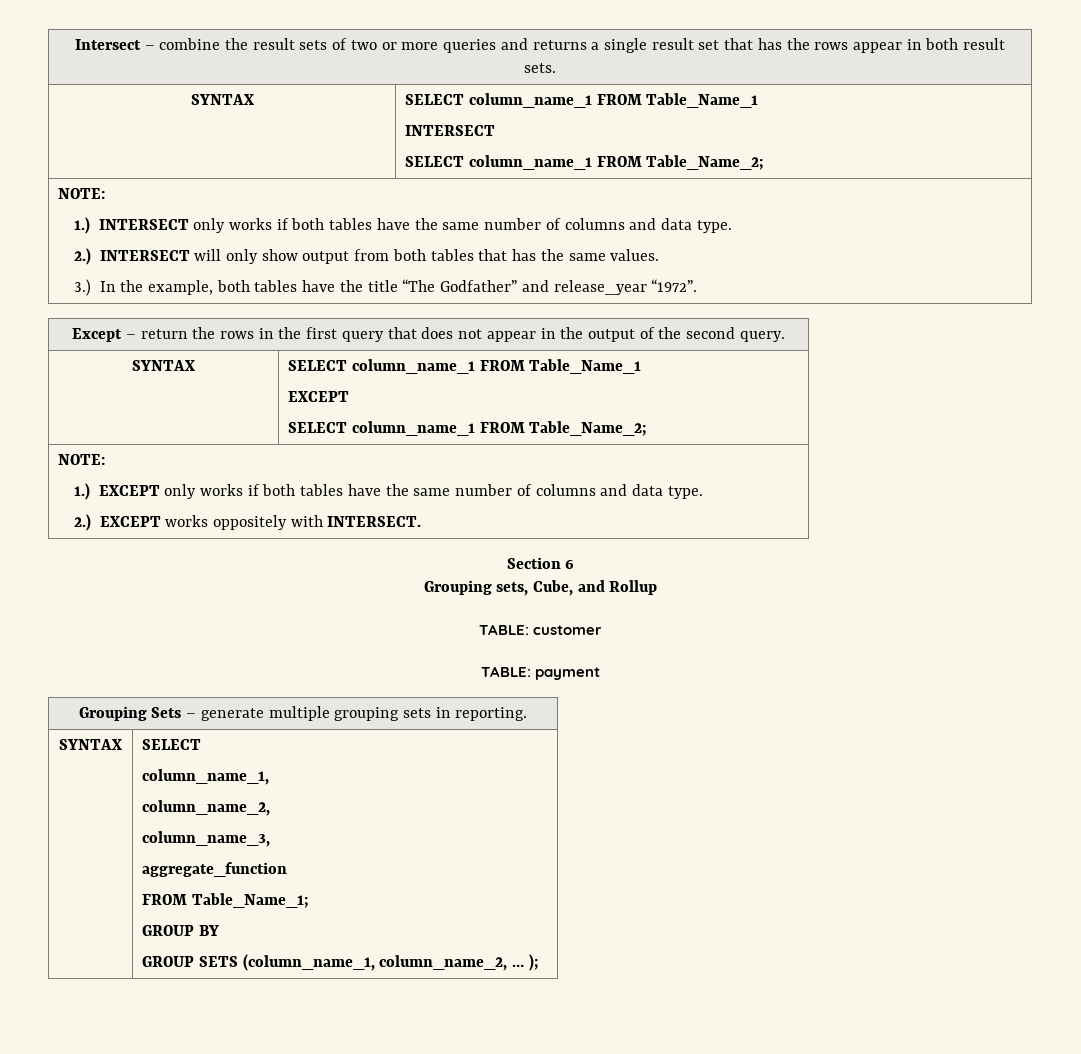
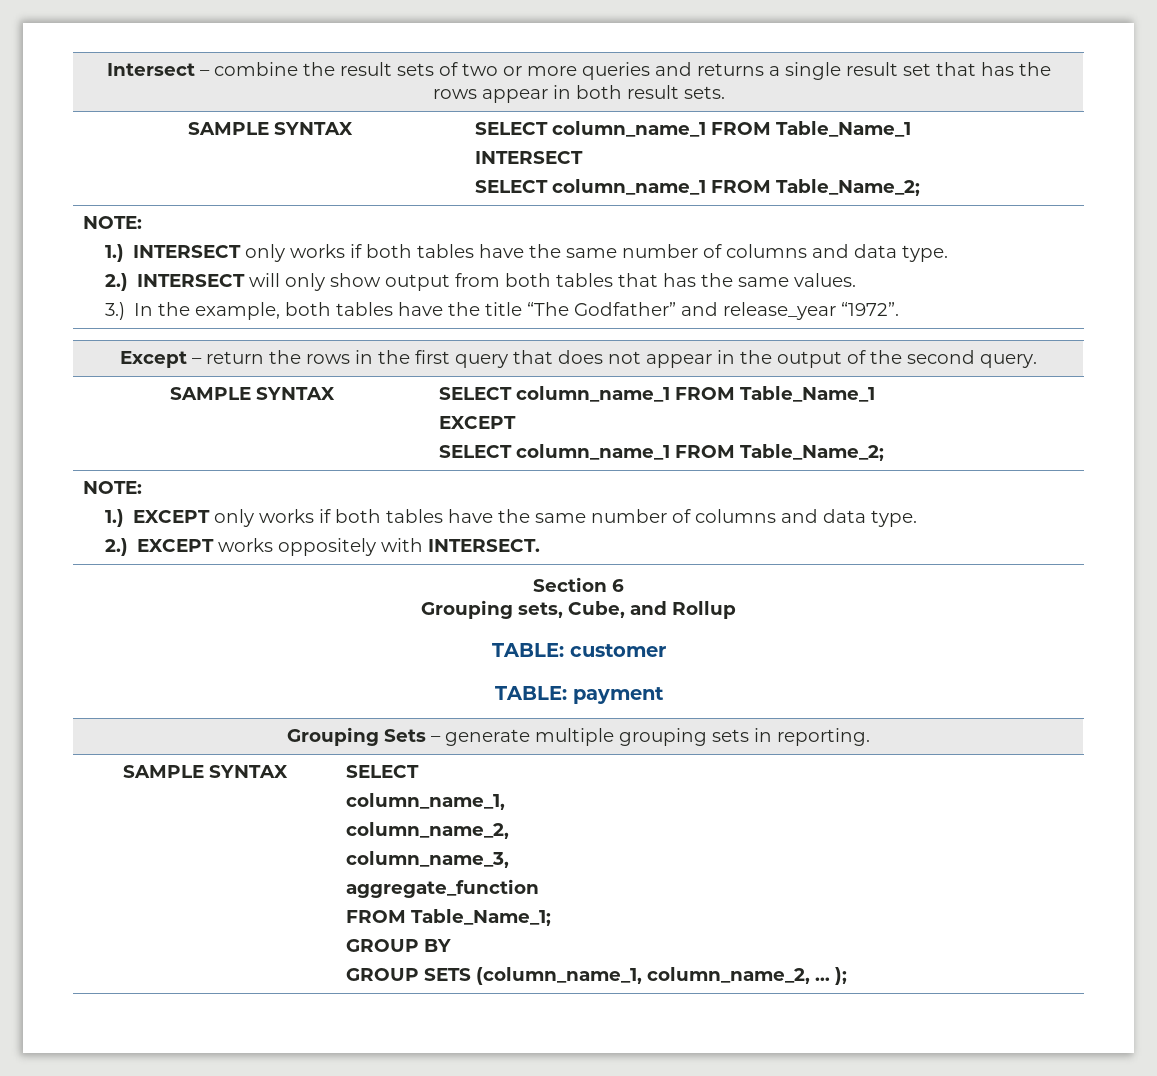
  Intersect – combine the result sets of two or more queries and returns a single result set that has the rows appear in both result sets.
- SYNTAX | SELECT column_name_1 FROM Table_Name_1
+ SAMPLE SYNTAX | SELECT column_name_1 FROM Table_Name_1
  Except – return the rows in the first query that does not appear in the output of the second query.
- SYNTAX | SELECT column_name_1 FROM Table_Name_1
+ SAMPLE SYNTAX | SELECT column_name_1 FROM Table_Name_1
  Grouping Sets – generate multiple grouping sets in reporting.
- SYNTAX | SELECT
+ SAMPLE SYNTAX | SELECT

